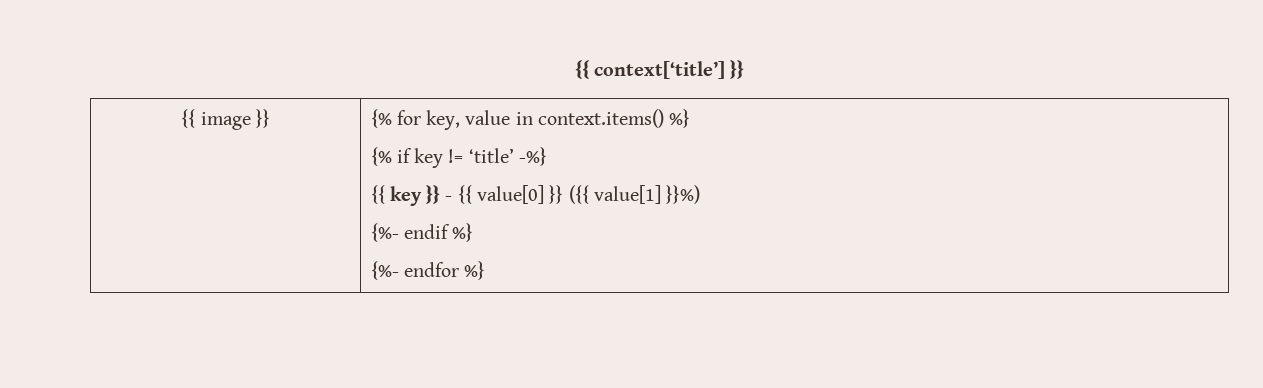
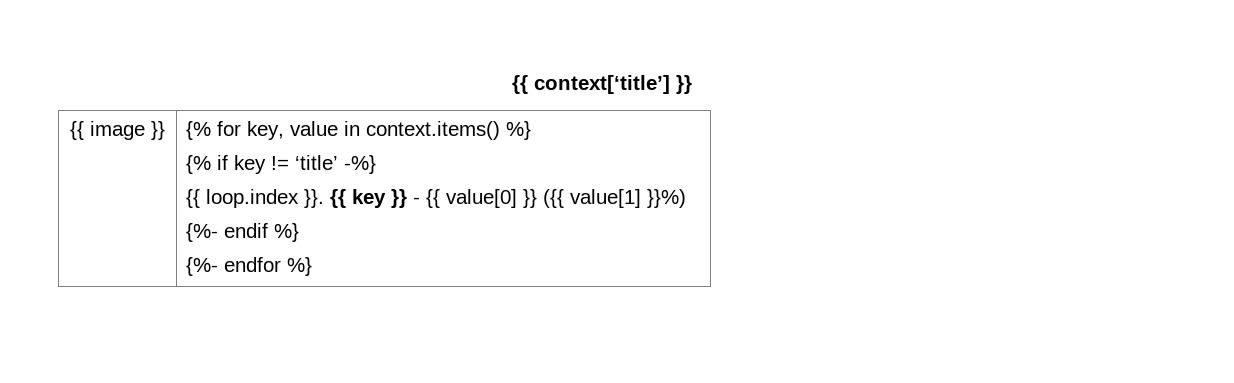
  {{ image }} | {% for key, value in context.items() %}
  {% if key != ‘title’ -%}
- {{ key }} - {{ value[0] }} ({{ value[1] }}%)
+ {{ loop.index }}. {{ key }} - {{ value[0] }} ({{ value[1] }}%)

